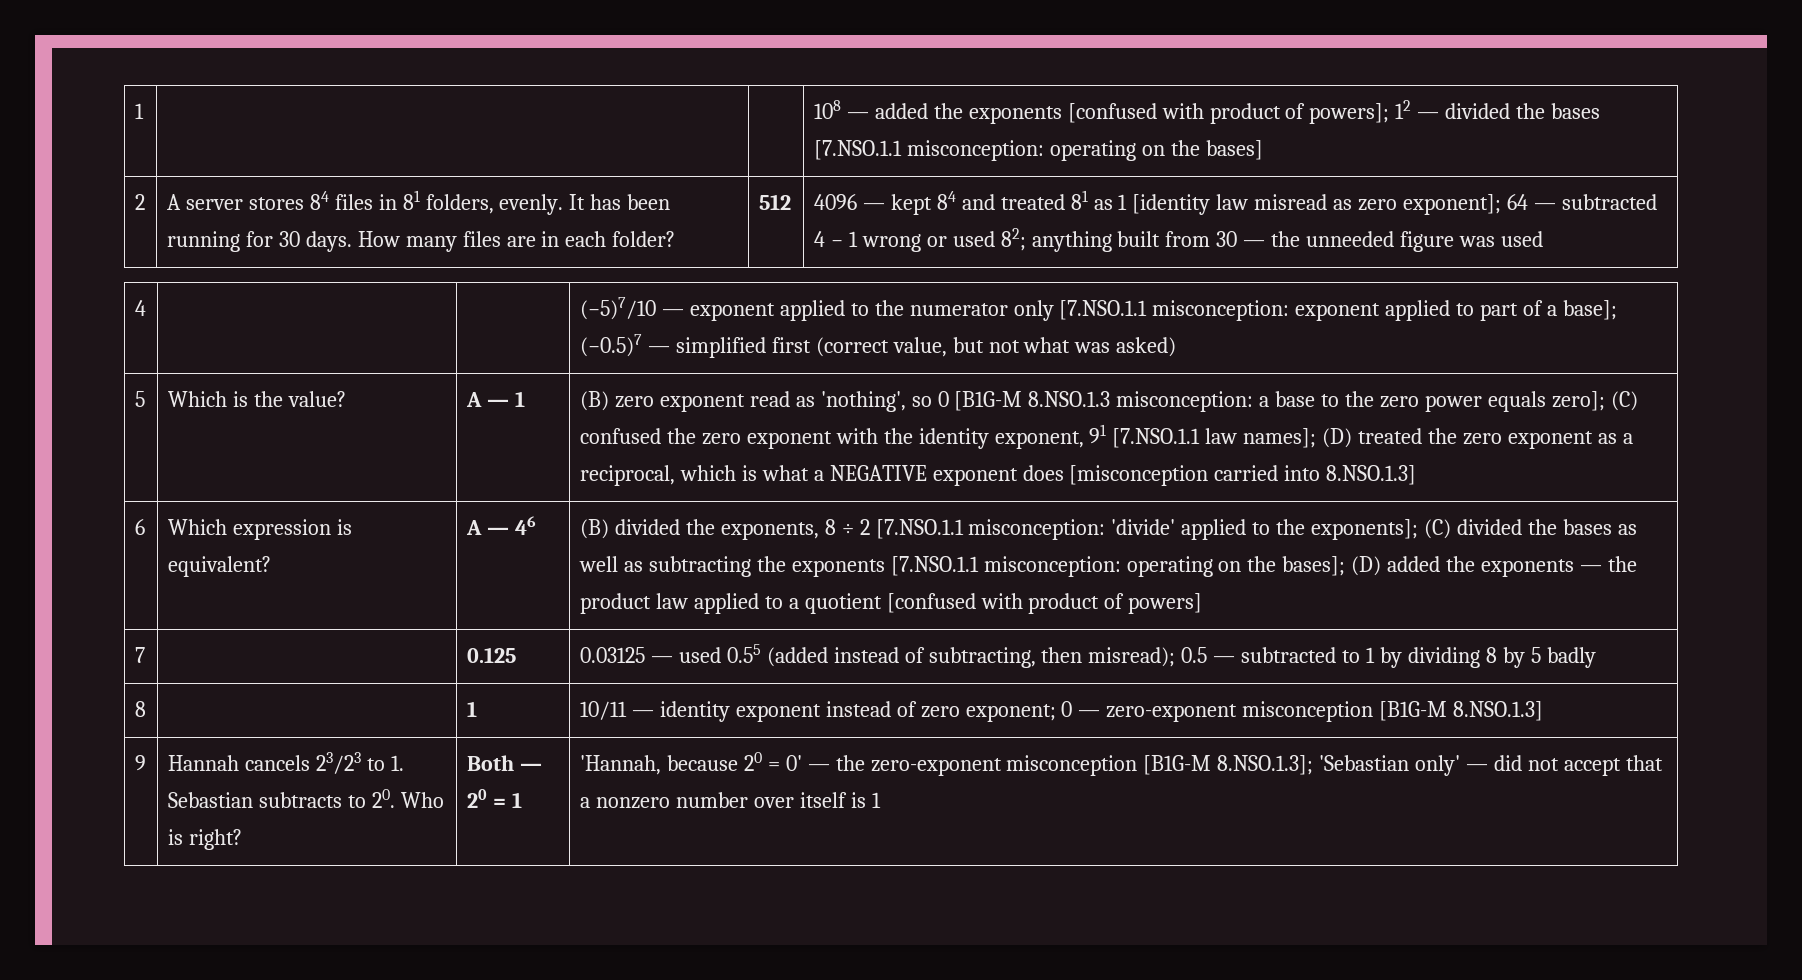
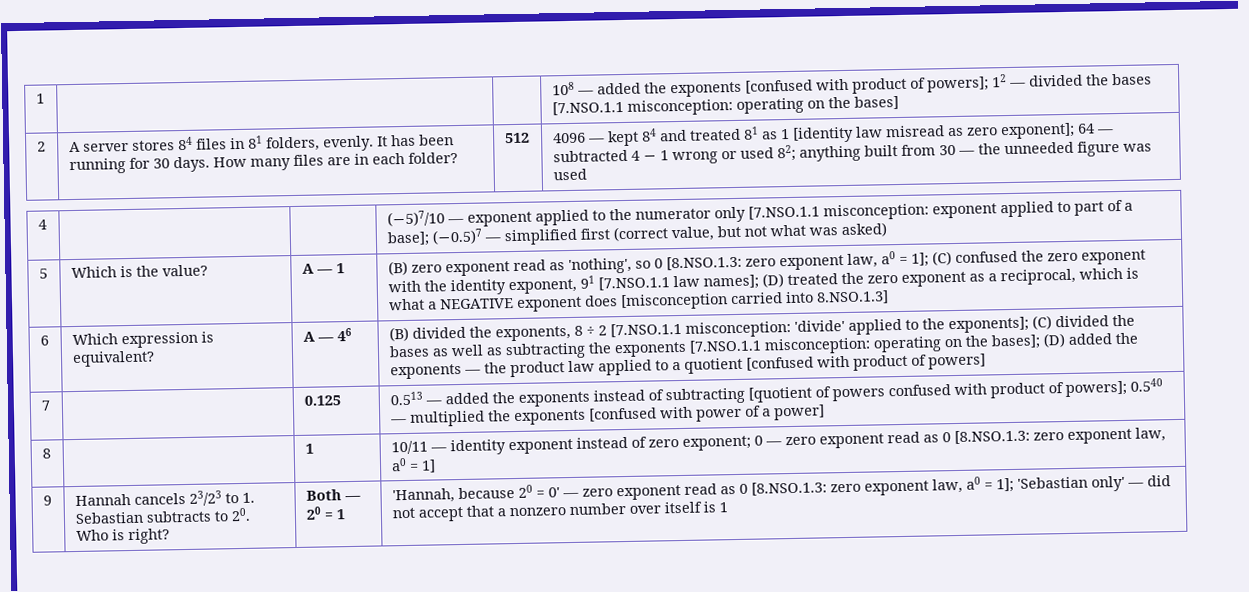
- (B) zero exponent read as 'nothing', so 0 [B1G-M 8.NSO.1.3 misconception: a base to the zero power equals zero]; (C) confused the zero exponent with the identity exponent, 91 [7.NSO.1.1 law names]; (D) treated the zero exponent as a reciprocal, which is what a NEGATIVE exponent does [misconception carried into 8.NSO.1.3]
+ (B) zero exponent read as 'nothing', so 0 [8.NSO.1.3: zero exponent law, a0 = 1]; (C) confused the zero exponent with the identity exponent, 91 [7.NSO.1.1 law names]; (D) treated the zero exponent as a reciprocal, which is what a NEGATIVE exponent does [misconception carried into 8.NSO.1.3]
- 7 | | 0.125 | 0.03125 — used 0.55 (added instead of subtracting, then misread); 0.5 — subtracted to 1 by dividing 8 by 5 badly
+ 7 | | 0.125 | 0.513 — added the exponents instead of subtracting [quotient of powers confused with product of powers]; 0.540 — multiplied the exponents [confused with power of a power]
- 8 | | 1 | 10/11 — identity exponent instead of zero exponent; 0 — zero-exponent misconception [B1G-M 8.NSO.1.3]
+ 8 | | 1 | 10/11 — identity exponent instead of zero exponent; 0 — zero exponent read as 0 [8.NSO.1.3: zero exponent law, a0 = 1]
- 'Hannah, because 20 = 0' — the zero-exponent misconception [B1G-M 8.NSO.1.3]; 'Sebastian only' — did not accept that a nonzero number over itself is 1
+ 'Hannah, because 20 = 0' — zero exponent read as 0 [8.NSO.1.3: zero exponent law, a0 = 1]; 'Sebastian only' — did not accept that a nonzero number over itself is 1

